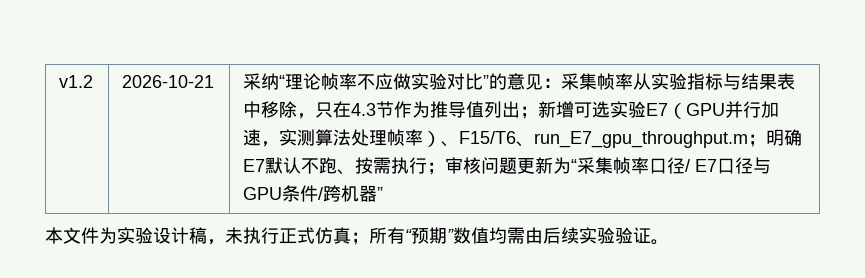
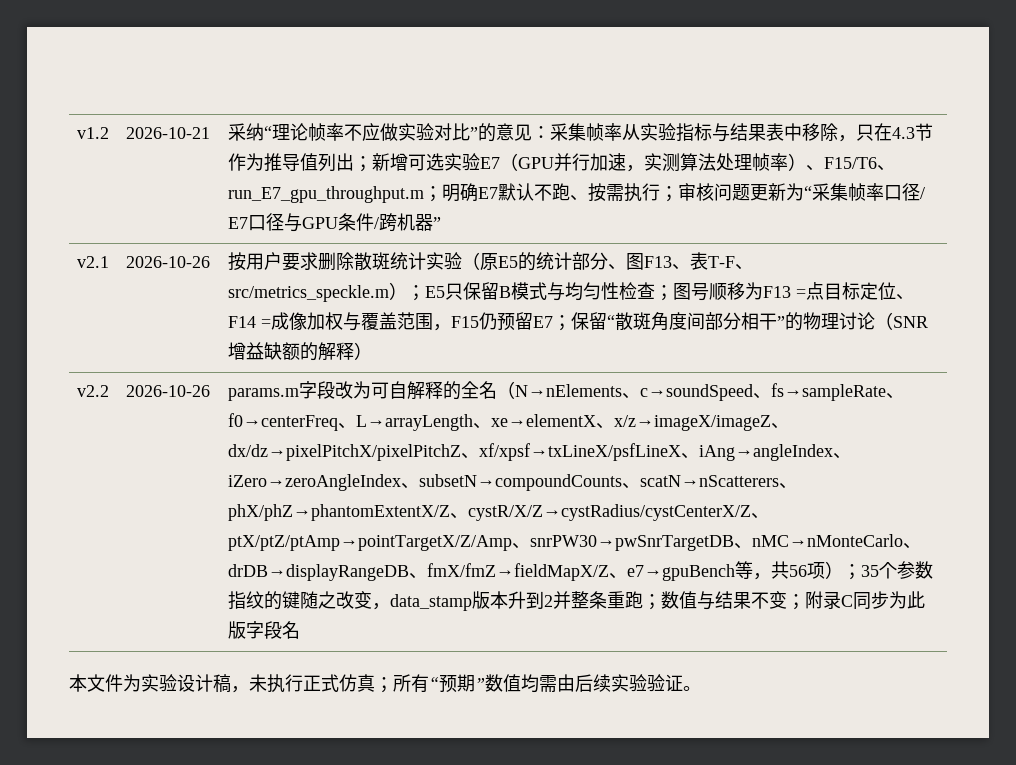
+ v2.1 | 2026-10-26 | 按用户要求删除散斑统计实验（原E5的统计部分、图F13、表T-F、src/metrics_speckle.m）；E5只保留B模式与均匀性检查；图号顺移为F13 =点目标定位、F14 =成像加权与覆盖范围，F15仍预留E7；保留“散斑角度间部分相干”的物理讨论（SNR增益缺额的解释）
+ v2.2 | 2026-10-26 | params.m字段改为可自解释的全名（N→nElements、c→soundSpeed、fs→sampleRate、f0→centerFreq、L→arrayLength、xe→elementX、x/z→imageX/imageZ、dx/dz→pixelPitchX/pixelPitchZ、xf/xpsf→txLineX/psfLineX、iAng→angleIndex、iZero→zeroAngleIndex、subsetN→compoundCounts、scatN→nScatterers、phX/phZ→phantomExtentX/Z、cystR/X/Z→cystRadius/cystCenterX/Z、ptX/ptZ/ptAmp→pointTargetX/Z/Amp、snrPW30→pwSnrTargetDB、nMC→nMonteCarlo、drDB→displayRangeDB、fmX/fmZ→fieldMapX/Z、e7→gpuBench等，共56项）；35个参数指纹的键随之改变，data_stamp版本升到2并整条重跑；数值与结果不变；附录C同步为此版字段名

